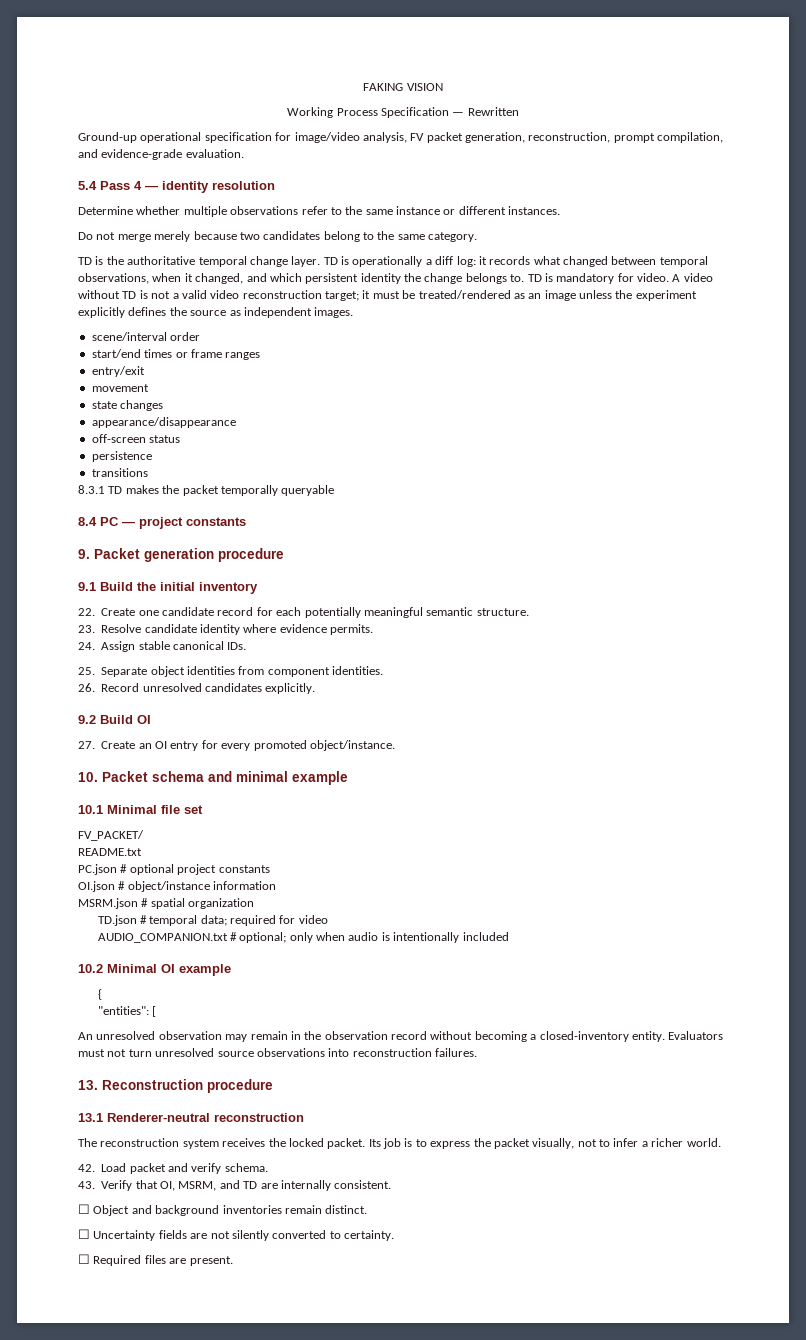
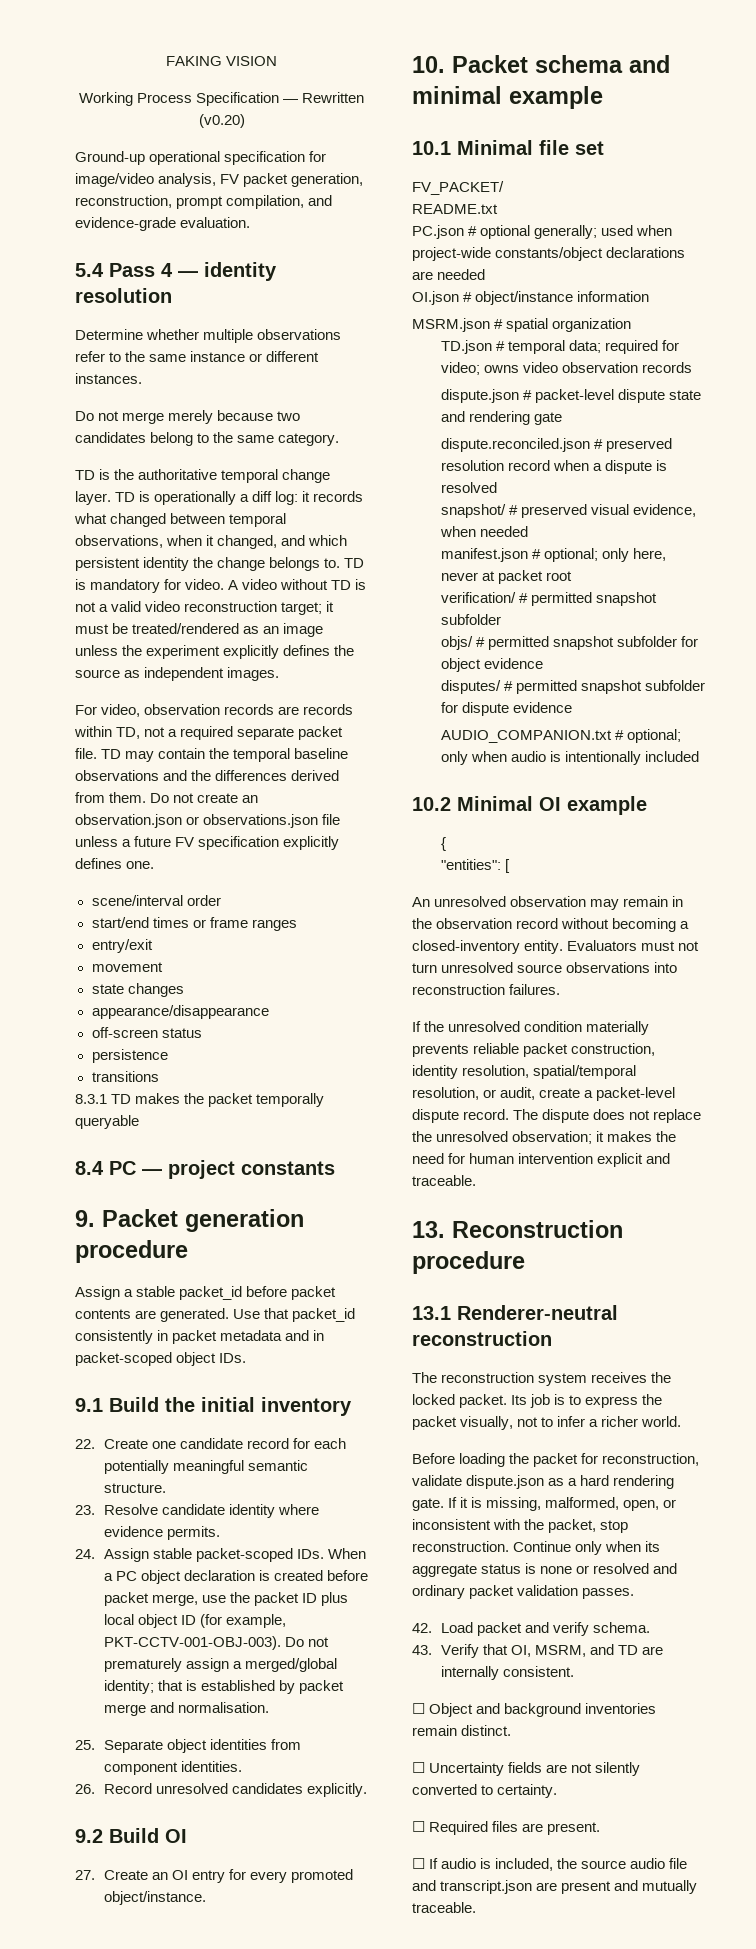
- Working Process Specification — Rewritten
+ Working Process Specification — Rewritten (v0.20)
+ For video, observation records are records within TD, not a required separate packet file. TD may contain the temporal baseline observations and the differences derived from them. Do not create an observation.json or observations.json file unless a future FV specification explicitly defines one.
+ Assign a stable packet_id before packet contents are generated. Use that packet_id consistently in packet metadata and in packet-scoped object IDs.
- 24. Assign stable canonical IDs.
+ 24. Assign stable packet-scoped IDs. When a PC object declaration is created before packet merge, use the packet ID plus local object ID (for example, PKT-CCTV-001-OBJ-003). Do not prematurely assign a merged/global identity; that is established by packet merge and normalisation.
- PC.json # optional project constants
+ PC.json # optional generally; used when project-wide constants/object declarations are needed
- TD.json # temporal data; required for video
+ TD.json # temporal data; required for video; owns video observation records
+ dispute.json # packet-level dispute state and rendering gate
+ dispute.reconciled.json # preserved resolution record when a dispute is resolved
+ snapshot/ # preserved visual evidence, when needed
+ manifest.json # optional; only here, never at packet root
+ verification/ # permitted snapshot subfolder
+ objs/ # permitted snapshot subfolder for object evidence
+ disputes/ # permitted snapshot subfolder for dispute evidence
+ If the unresolved condition materially prevents reliable packet construction, identity resolution, spatial/temporal resolution, or audit, create a packet-level dispute record. The dispute does not replace the unresolved observation; it makes the need for human intervention explicit and traceable.
+ Before loading the packet for reconstruction, validate dispute.json as a hard rendering gate. If it is missing, malformed, open, or inconsistent with the packet, stop reconstruction. Continue only when its aggregate status is none or resolved and ordinary packet validation passes.
+ ☐ If audio is included, the source audio file and transcript.json are present and mutually traceable.

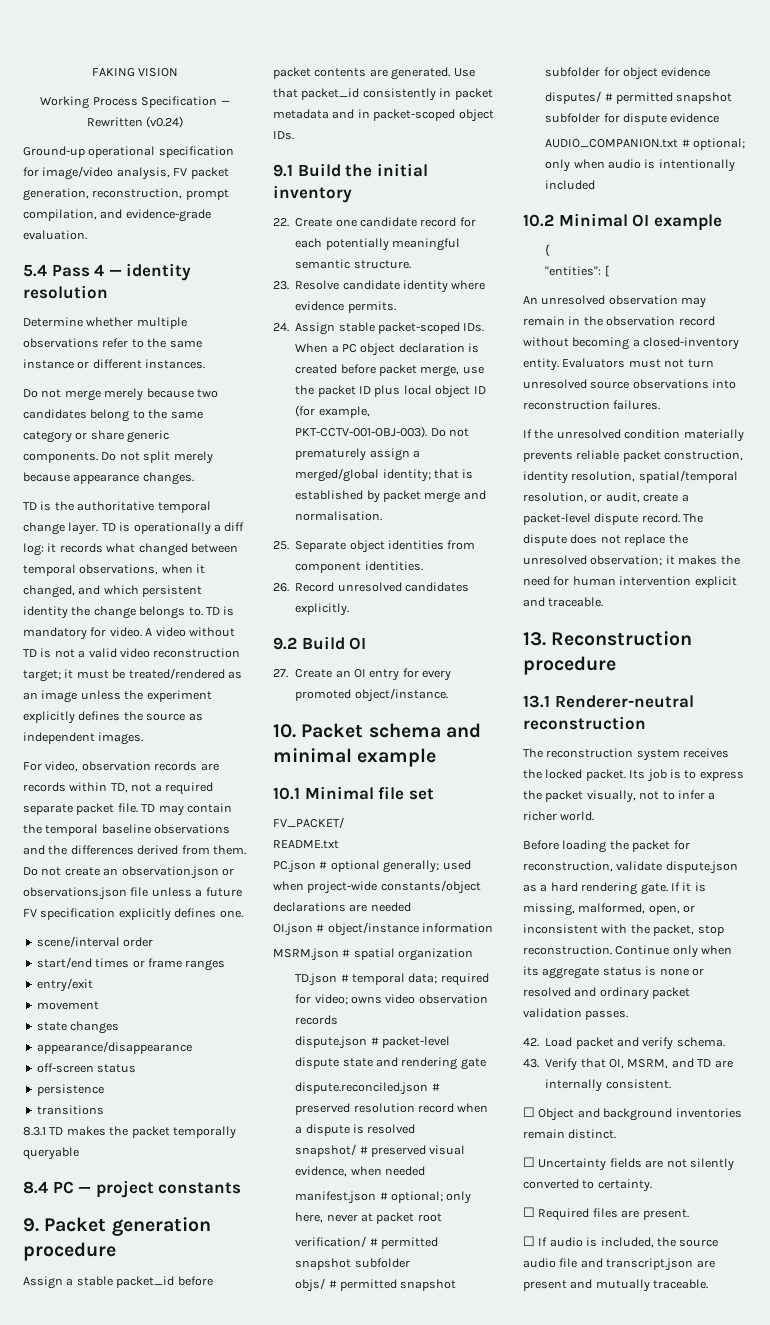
- Working Process Specification — Rewritten (v0.20)
+ Working Process Specification — Rewritten (v0.24)
- Do not merge merely because two candidates belong to the same category.
+ Do not merge merely because two candidates belong to the same category or share generic components. Do not split merely because appearance changes.

